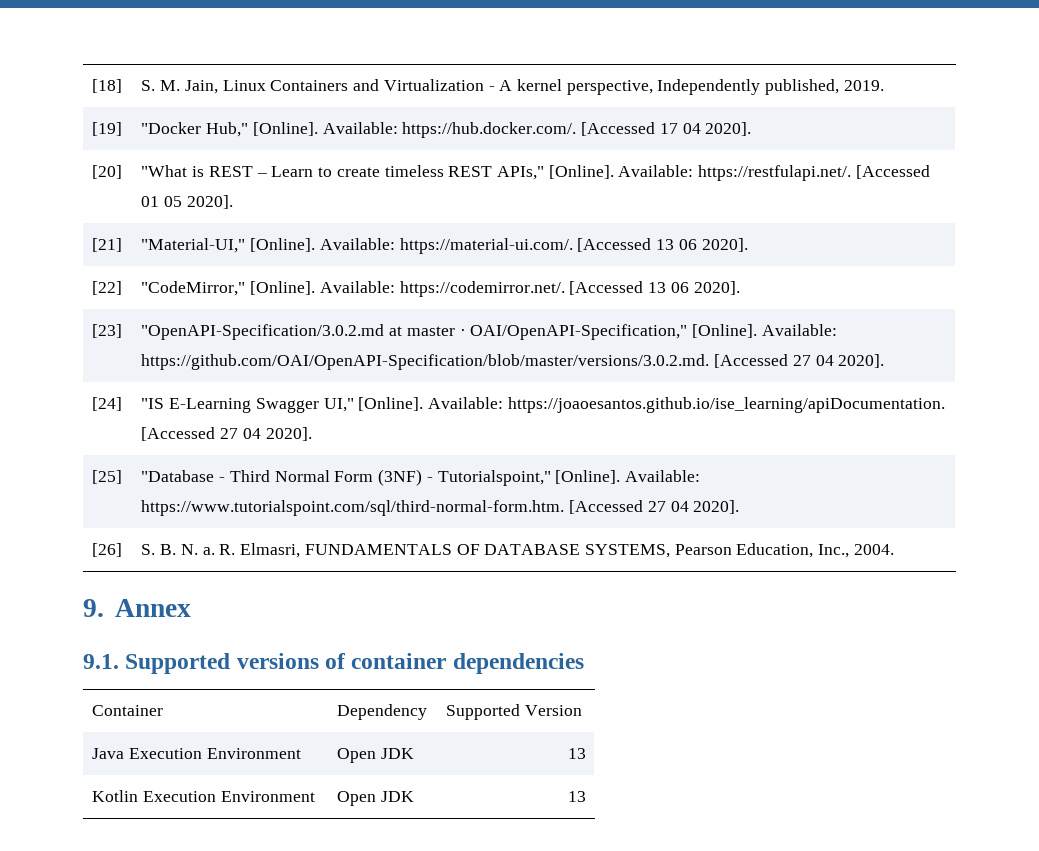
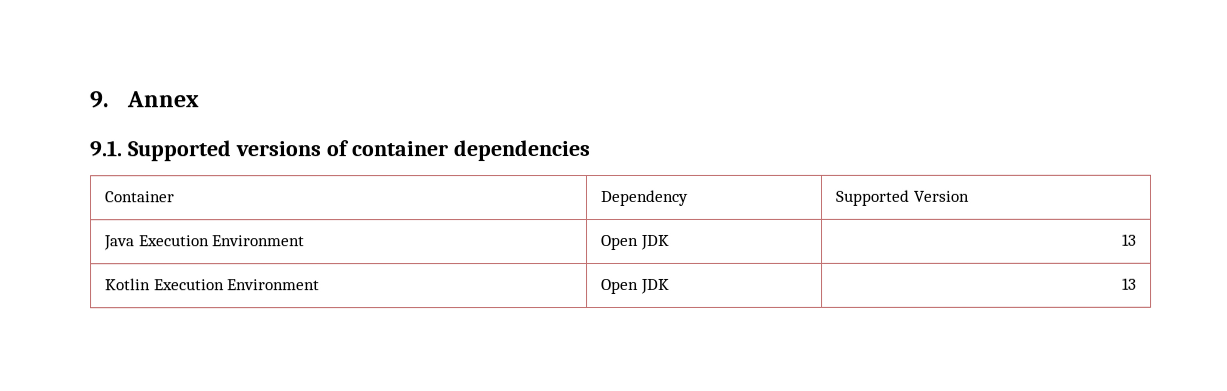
- [18] | S. M. Jain, Linux Containers and Virtualization - A kernel perspective, Independently published, 2019.
- [19] | "Docker Hub," [Online]. Available: https://hub.docker.com/. [Accessed 17 04 2020].
- [20] | "What is REST – Learn to create timeless REST APIs," [Online]. Available: https://restfulapi.net/. [Accessed 01 05 2020].
- [21] | "Material-UI," [Online]. Available: https://material-ui.com/. [Accessed 13 06 2020].
- [22] | "CodeMirror," [Online]. Available: https://codemirror.net/. [Accessed 13 06 2020].
- [23] | "OpenAPI-Specification/3.0.2.md at master · OAI/OpenAPI-Specification," [Online]. Available: https://github.com/OAI/OpenAPI-Specification/blob/master/versions/3.0.2.md. [Accessed 27 04 2020].
- [24] | "IS E-Learning Swagger UI," [Online]. Available: https://joaoesantos.github.io/ise_learning/apiDocumentation. [Accessed 27 04 2020].
- [25] | "Database - Third Normal Form (3NF) - Tutorialspoint," [Online]. Available: https://www.tutorialspoint.com/sql/third-normal-form.htm. [Accessed 27 04 2020].
- [26] | S. B. N. a. R. Elmasri, FUNDAMENTALS OF DATABASE SYSTEMS, Pearson Education, Inc., 2004.

